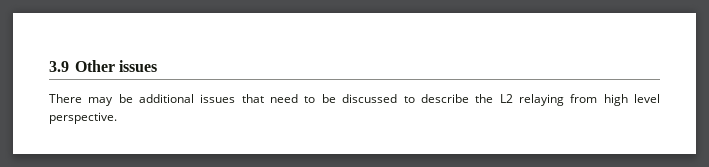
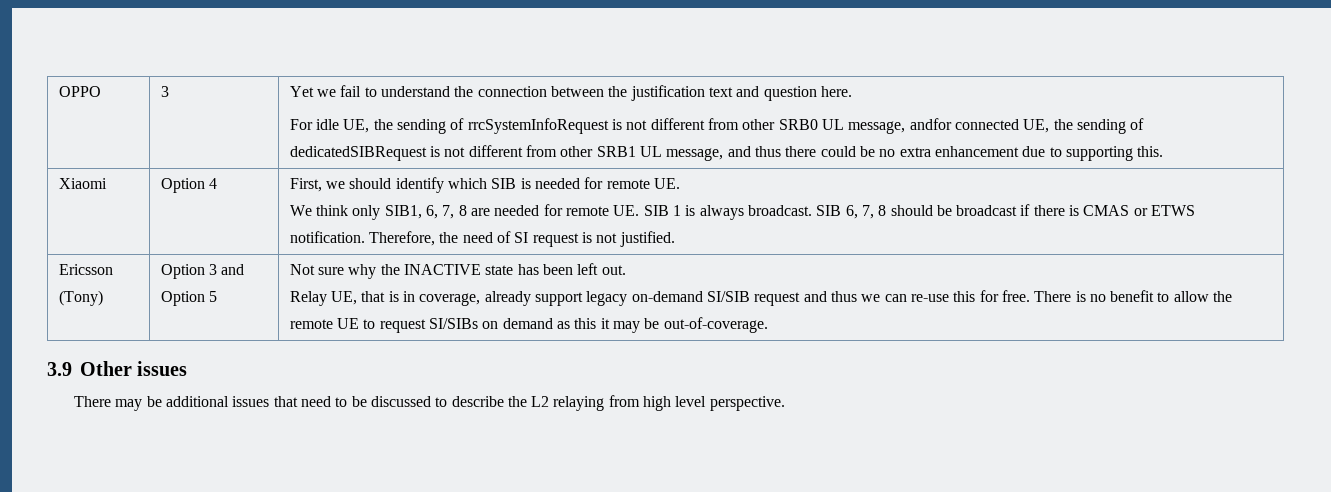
+ OPPO | 3 | Yet we fail to understand the connection between the justification text and question here.
+ For idle UE, the sending of rrcSystemInfoRequest is not different from other SRB0 UL message, andfor connected UE, the sending of dedicatedSIBRequest is not different from other SRB1 UL message, and thus there could be no extra enhancement due to supporting this.
+ Xiaomi | Option 4 | First, we should identify which SIB is needed for remote UE.
+ We think only SIB1, 6, 7, 8 are needed for remote UE. SIB 1 is always broadcast. SIB 6, 7, 8 should be broadcast if there is CMAS or ETWS notification. Therefore, the need of SI request is not justified.
+ Ericsson (Tony) | Option 3 and Option 5 | Not sure why the INACTIVE state has been left out.
+ Relay UE, that is in coverage, already support legacy on-demand SI/SIB request and thus we can re-use this for free. There is no benefit to allow the remote UE to request SI/SIBs on demand as this it may be out-of-coverage.

